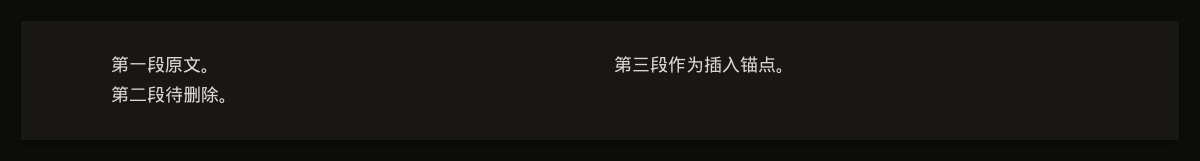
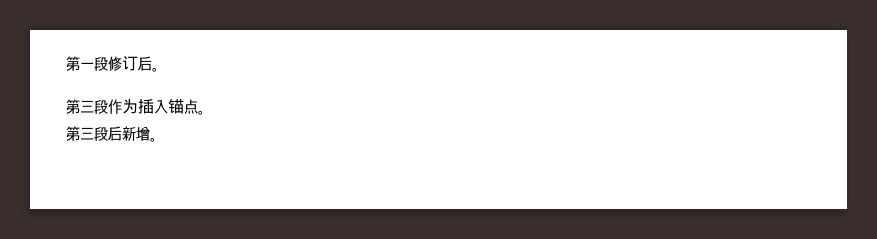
- 第一段原文。
- 第二段待删除。
+ 第一段修订后。
+ 第三段后新增。

